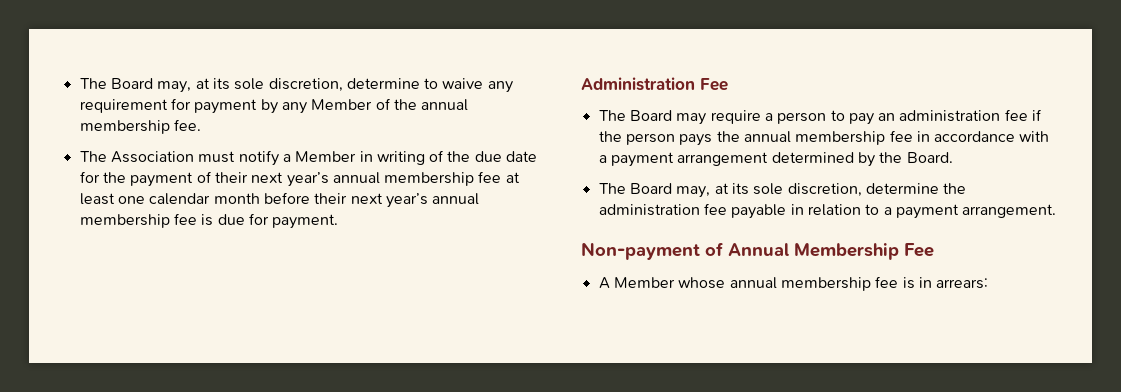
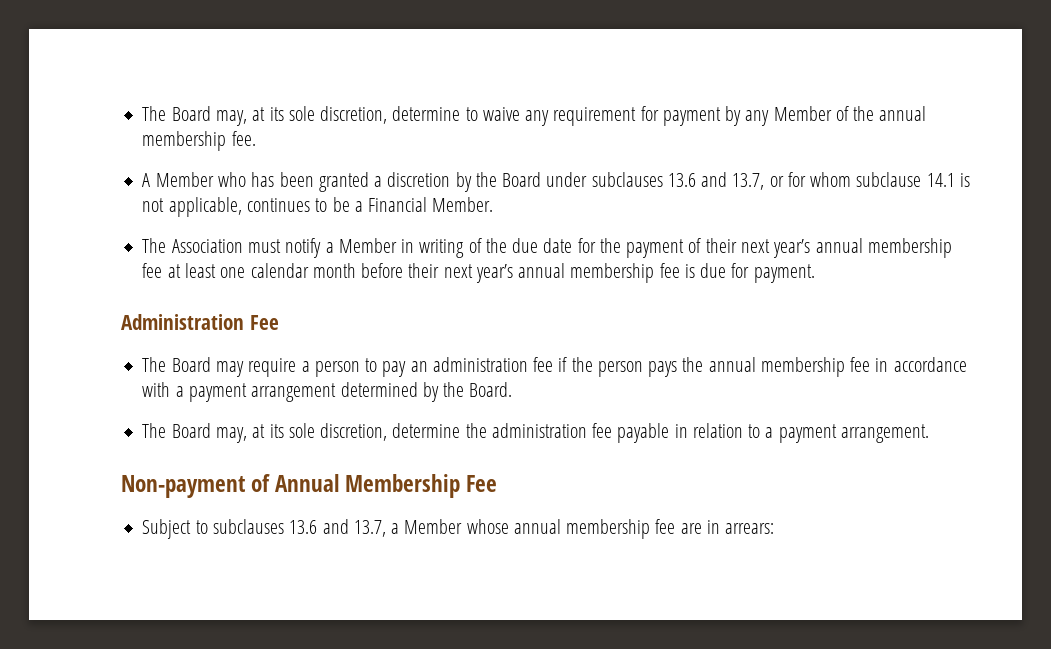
+ A Member who has been granted a discretion by the Board under subclauses 13.6 and 13.7, or for whom subclause 14.1 is not applicable, continues to be a Financial Member.
- A Member whose annual membership fee is in arrears:
+ Subject to subclauses 13.6 and 13.7, a Member whose annual membership fee are in arrears:

